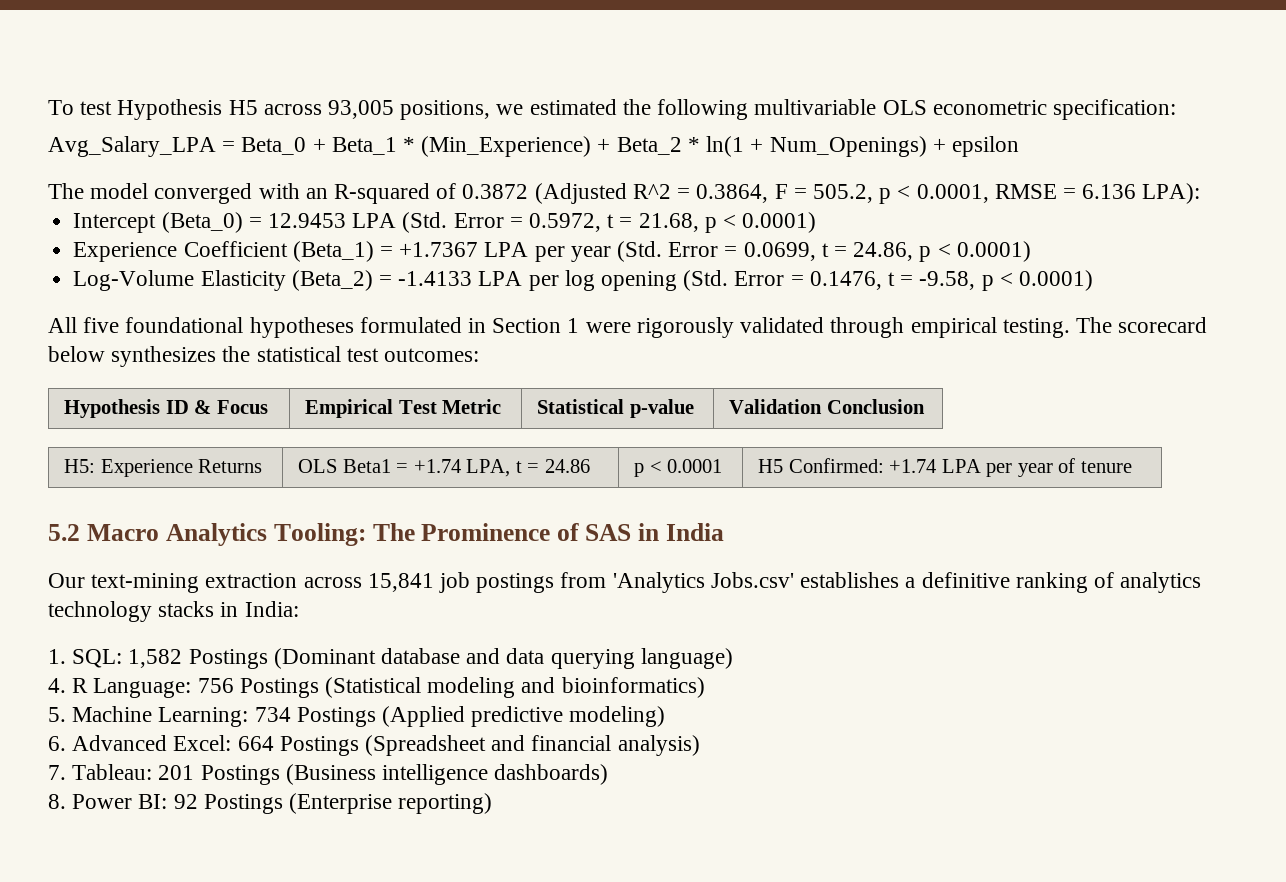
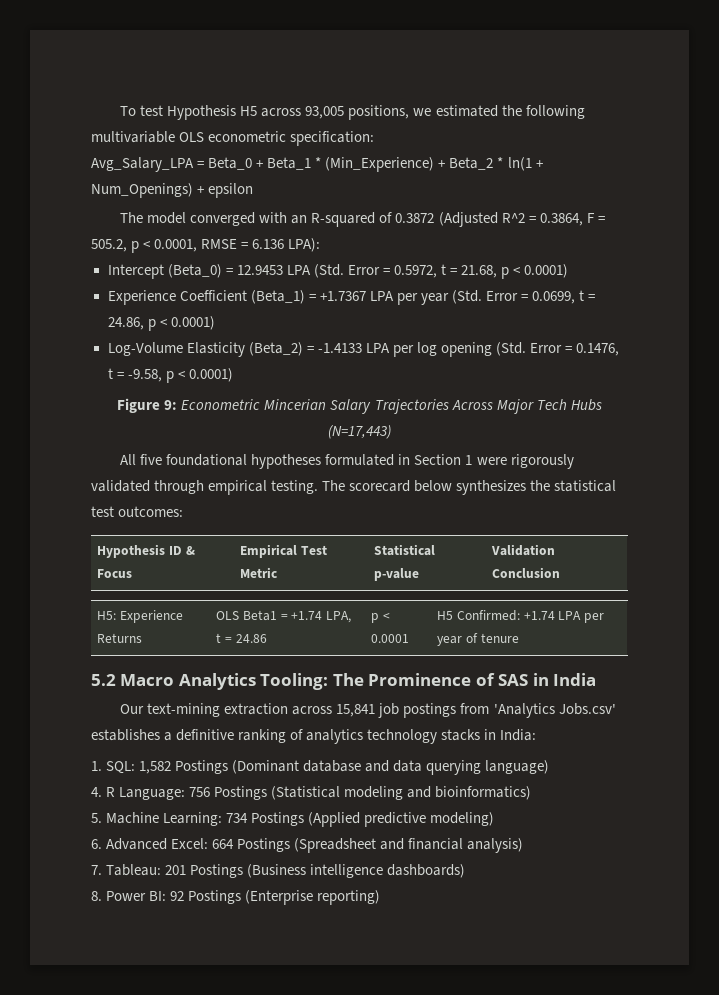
+ Figure 9: Econometric Mincerian Salary Trajectories Across Major Tech Hubs (N=17,443)

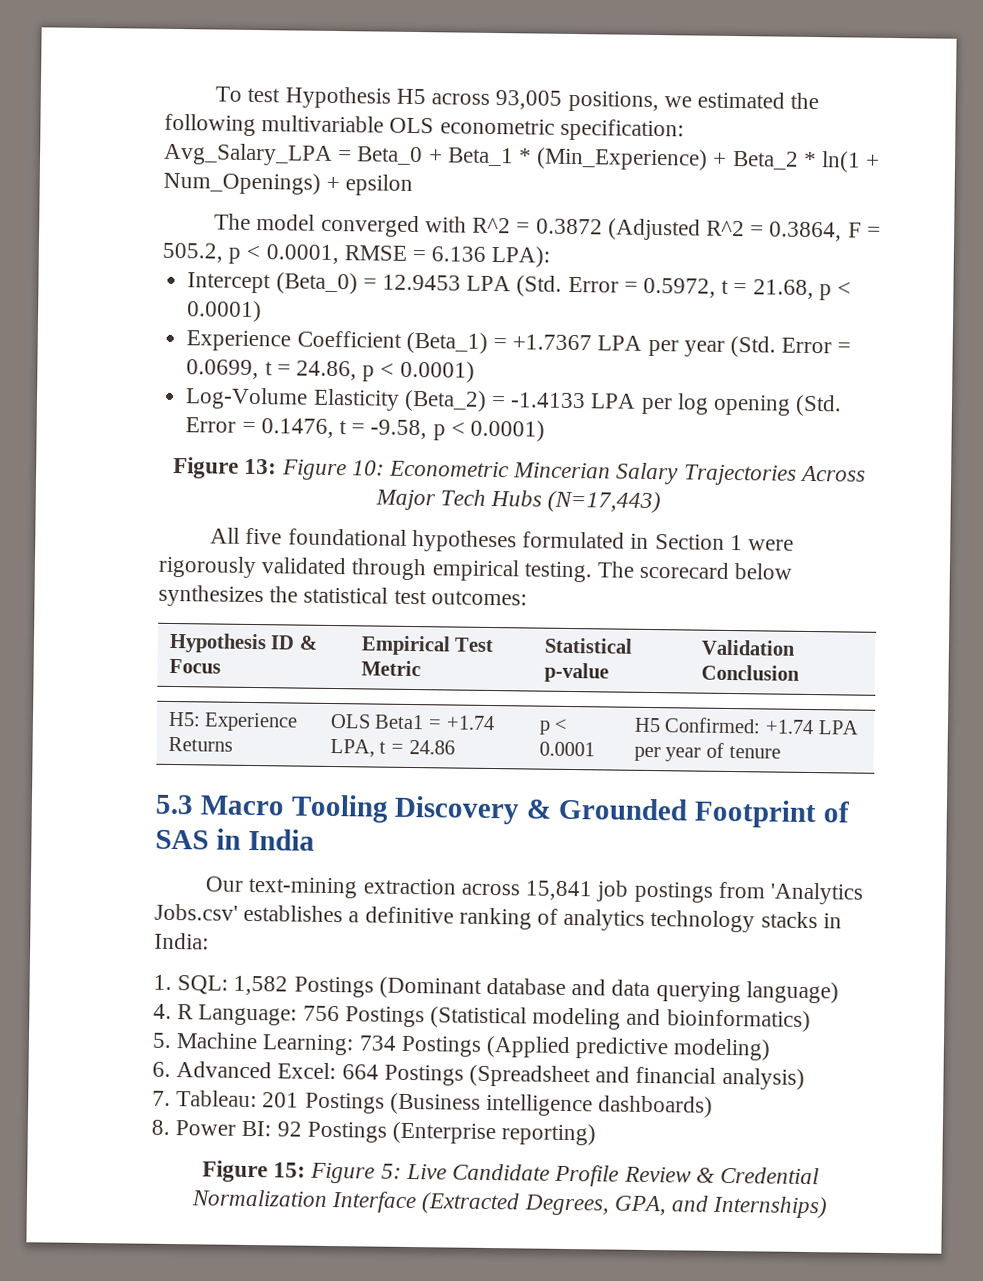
- The model converged with an R-squared of 0.3872 (Adjusted R^2 = 0.3864, F = 505.2, p < 0.0001, RMSE = 6.136 LPA):
+ The model converged with R^2 = 0.3872 (Adjusted R^2 = 0.3864, F = 505.2, p < 0.0001, RMSE = 6.136 LPA):
- Figure 9: Econometric Mincerian Salary Trajectories Across Major Tech Hubs (N=17,443)
+ Figure 13: Figure 10: Econometric Mincerian Salary Trajectories Across Major Tech Hubs (N=17,443)
- 5.2 Macro Analytics Tooling: The Prominence of SAS in India
+ 5.3 Macro Tooling Discovery & Grounded Footprint of SAS in India
+ Figure 15: Figure 5: Live Candidate Profile Review & Credential Normalization Interface (Extracted Degrees, GPA, and Internships)

